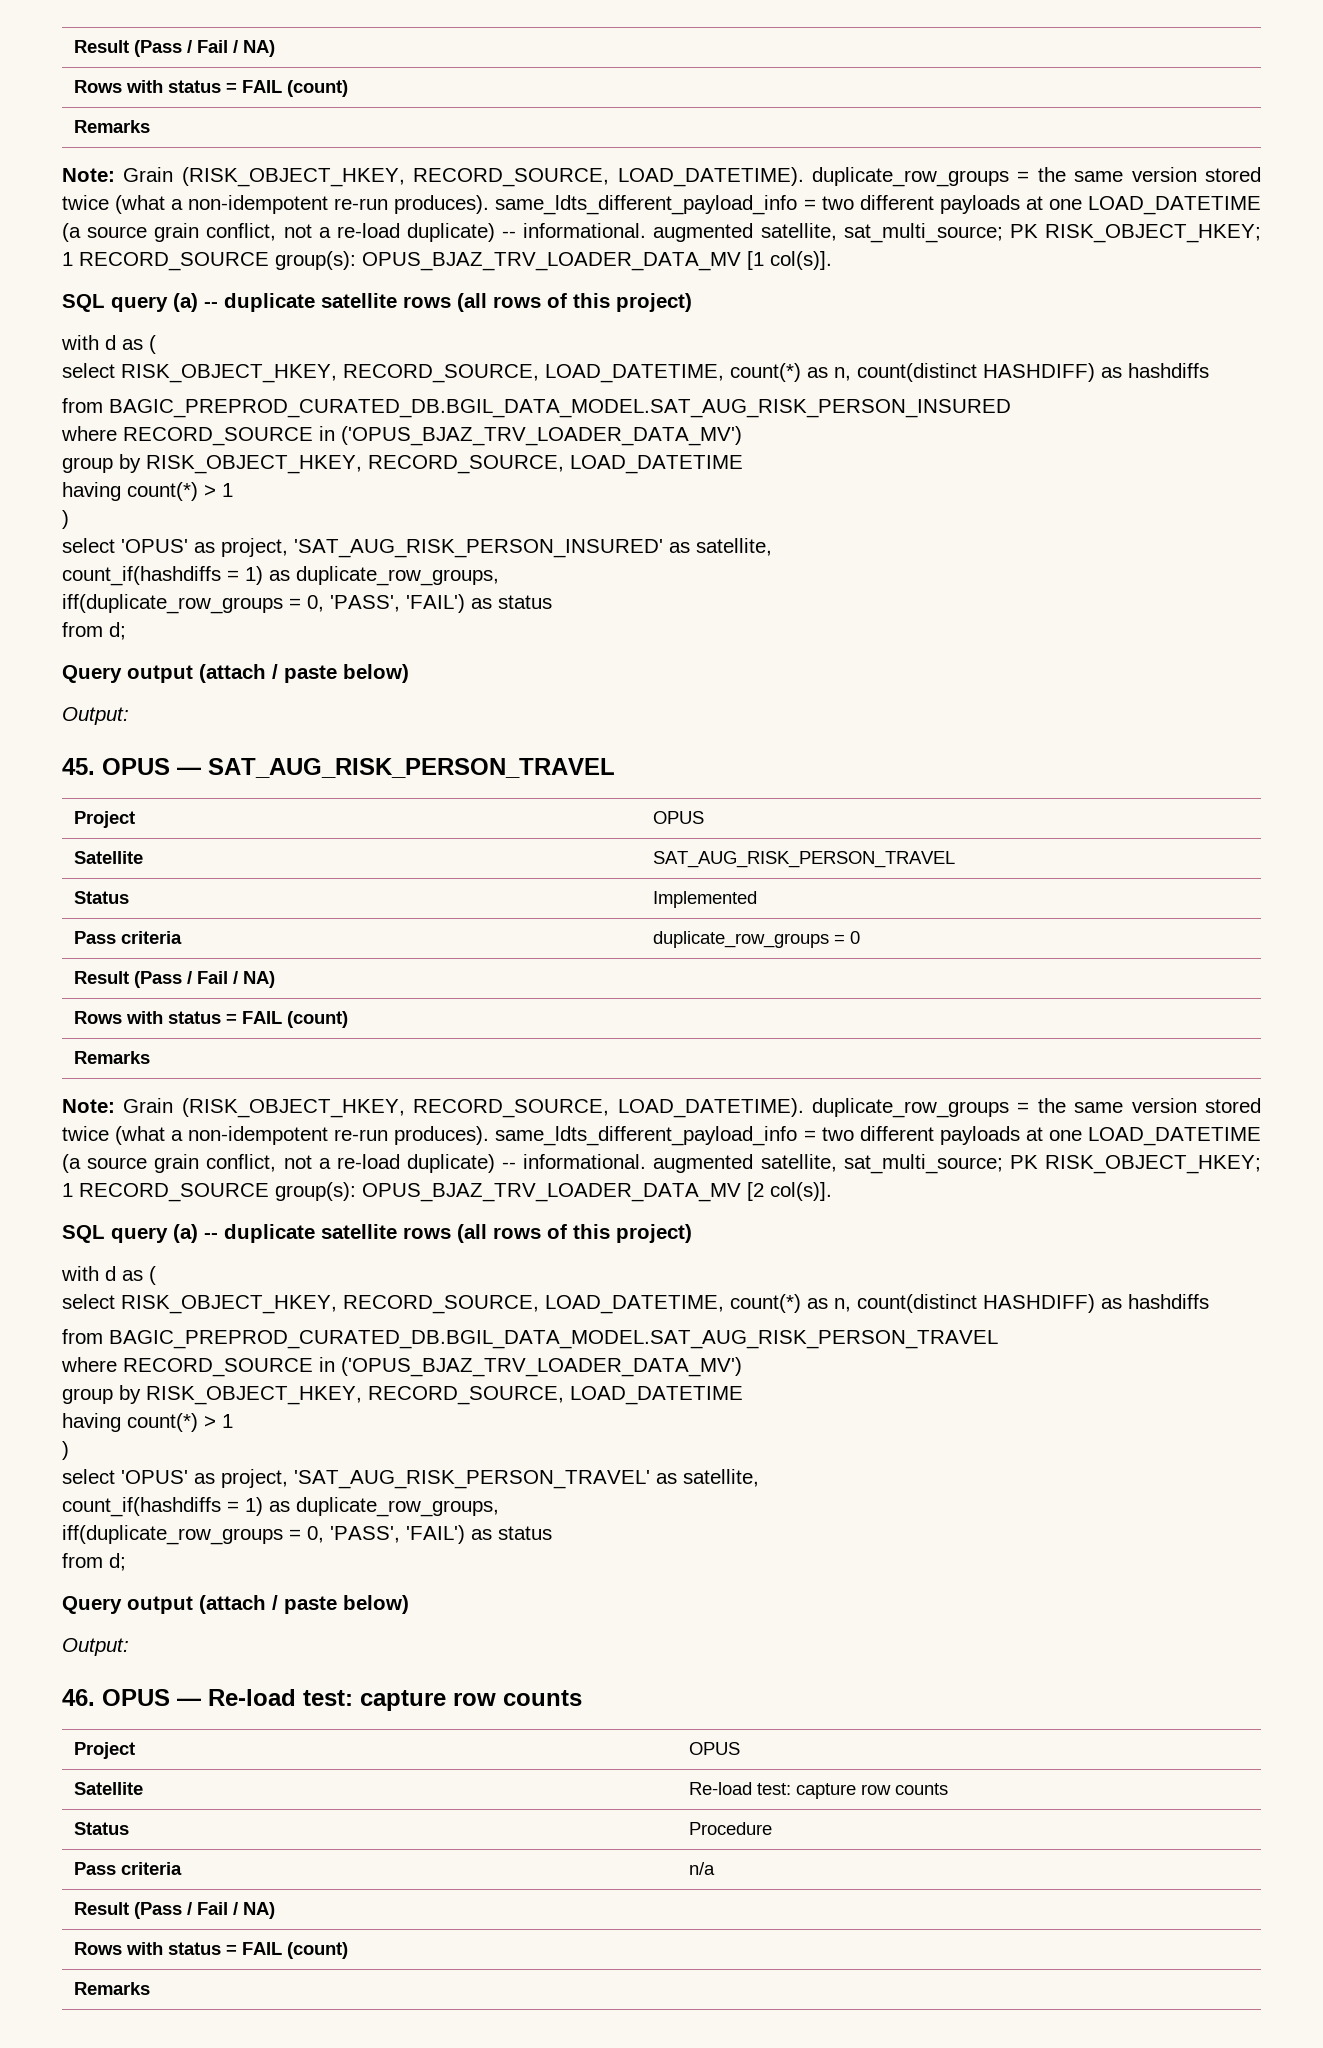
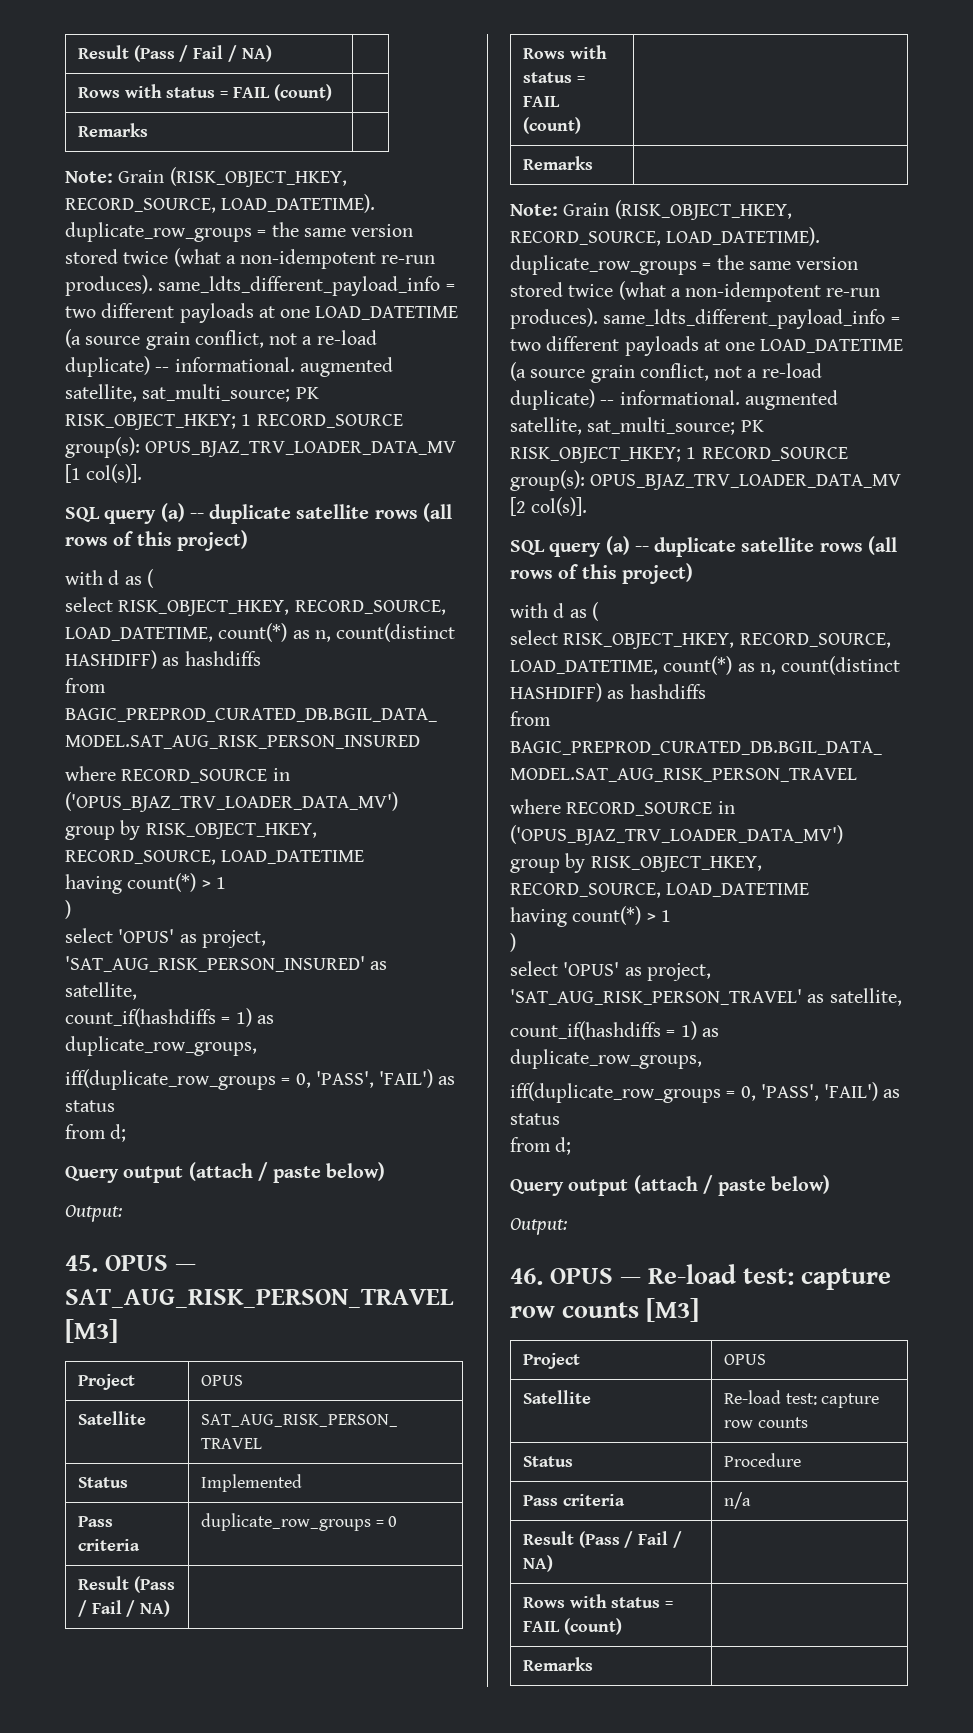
- 45. OPUS — SAT_AUG_RISK_PERSON_TRAVEL
+ 45. OPUS — SAT_AUG_RISK_PERSON_TRAVEL [M3]
- 46. OPUS — Re-load test: capture row counts
+ 46. OPUS — Re-load test: capture row counts [M3]

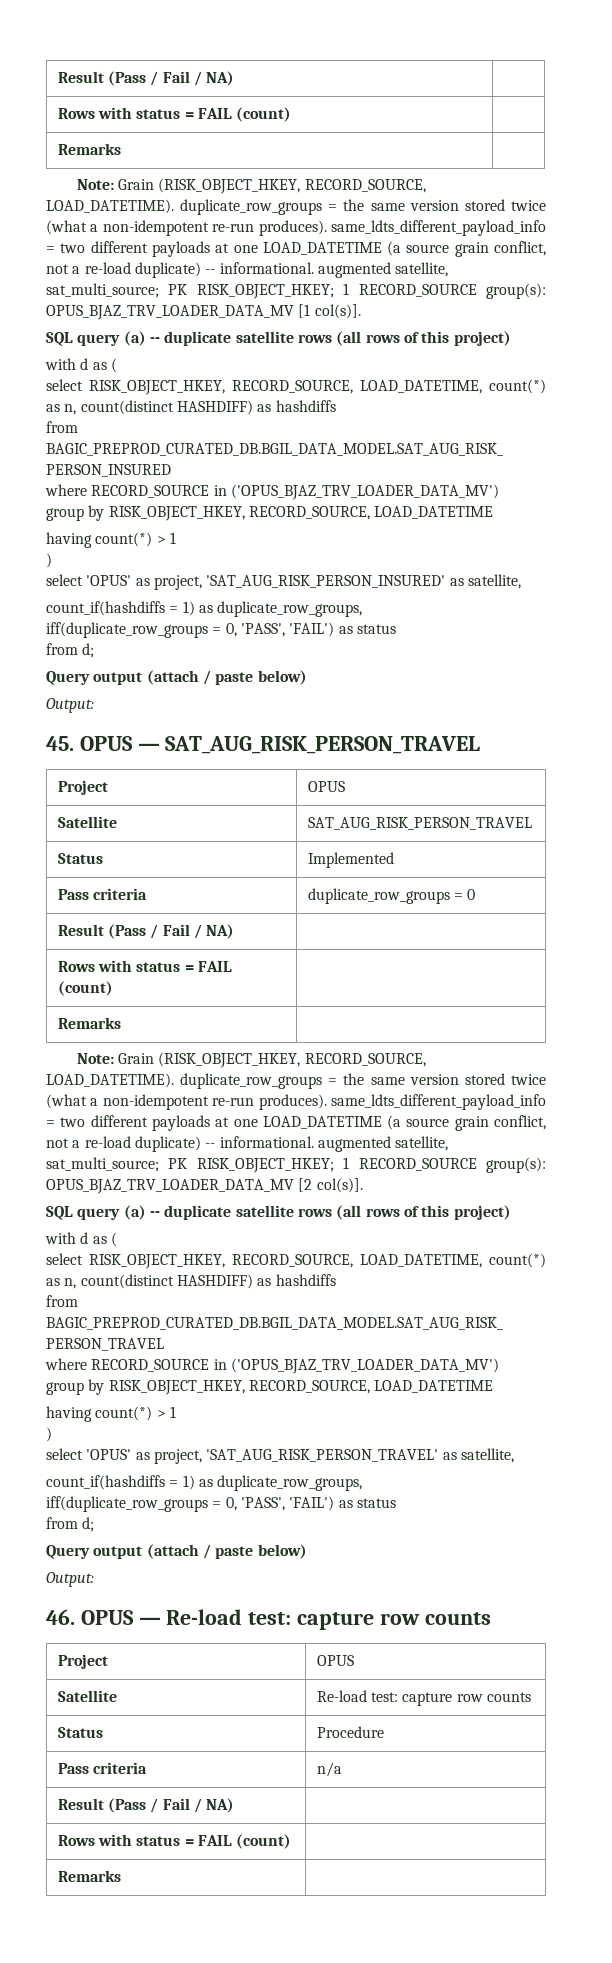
- 45. OPUS — SAT_AUG_RISK_PERSON_TRAVEL [M3]
+ 45. OPUS — SAT_AUG_RISK_PERSON_TRAVEL
- 46. OPUS — Re-load test: capture row counts [M3]
+ 46. OPUS — Re-load test: capture row counts

